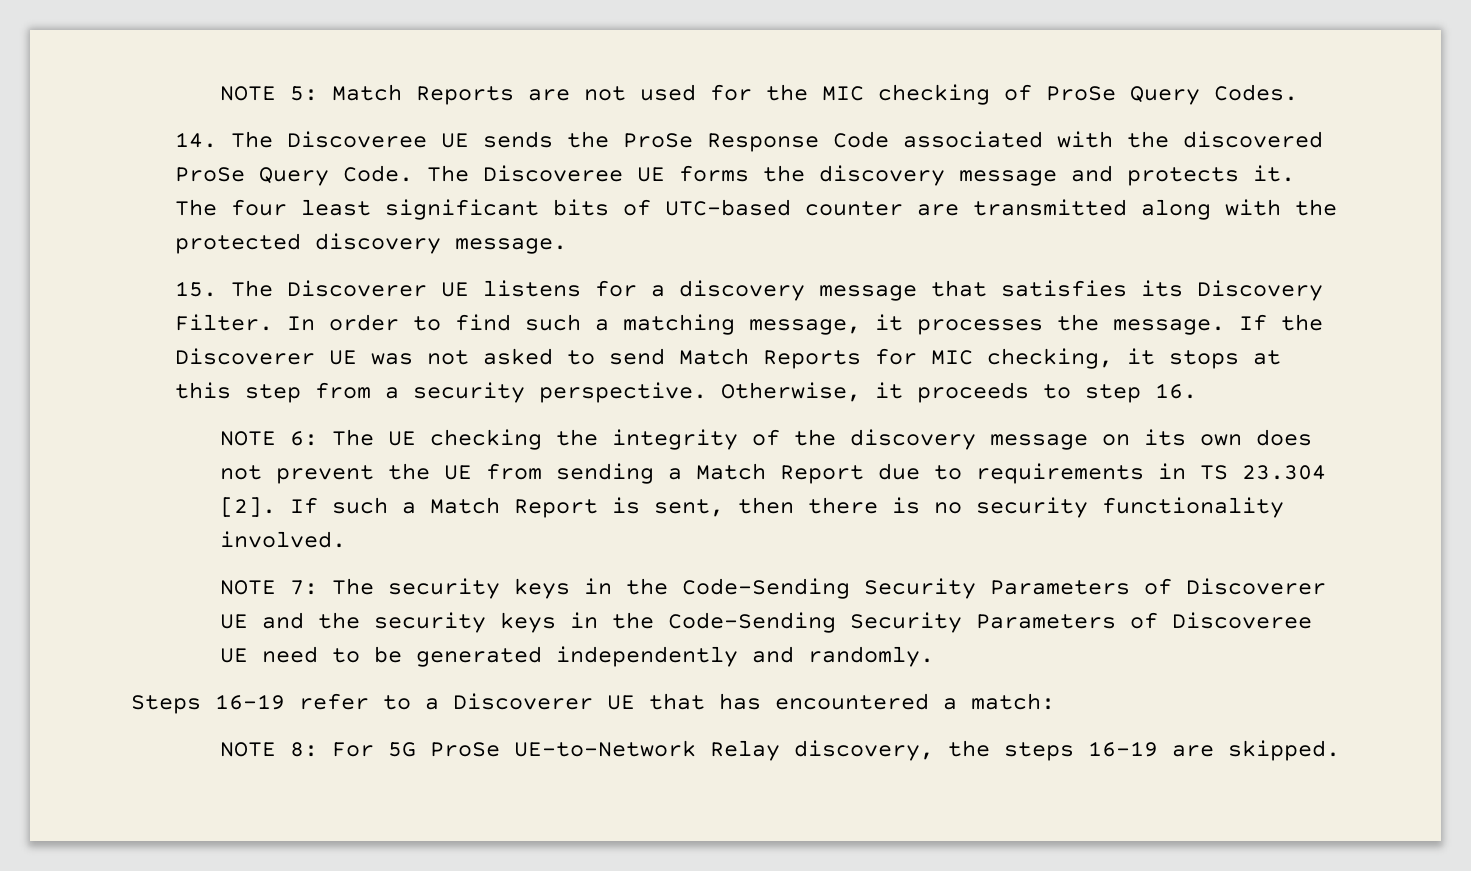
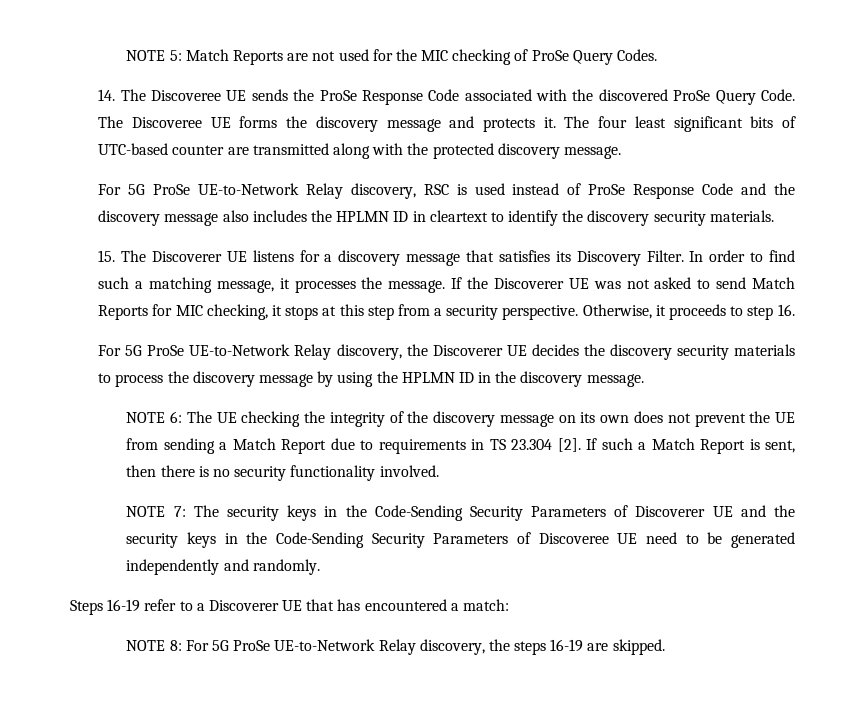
+ For 5G ProSe UE-to-Network Relay discovery, RSC is used instead of ProSe Response Code and the discovery message also includes the HPLMN ID in cleartext to identify the discovery security materials.
+ For 5G ProSe UE-to-Network Relay discovery, the Discoverer UE decides the discovery security materials to process the discovery message by using the HPLMN ID in the discovery message.

